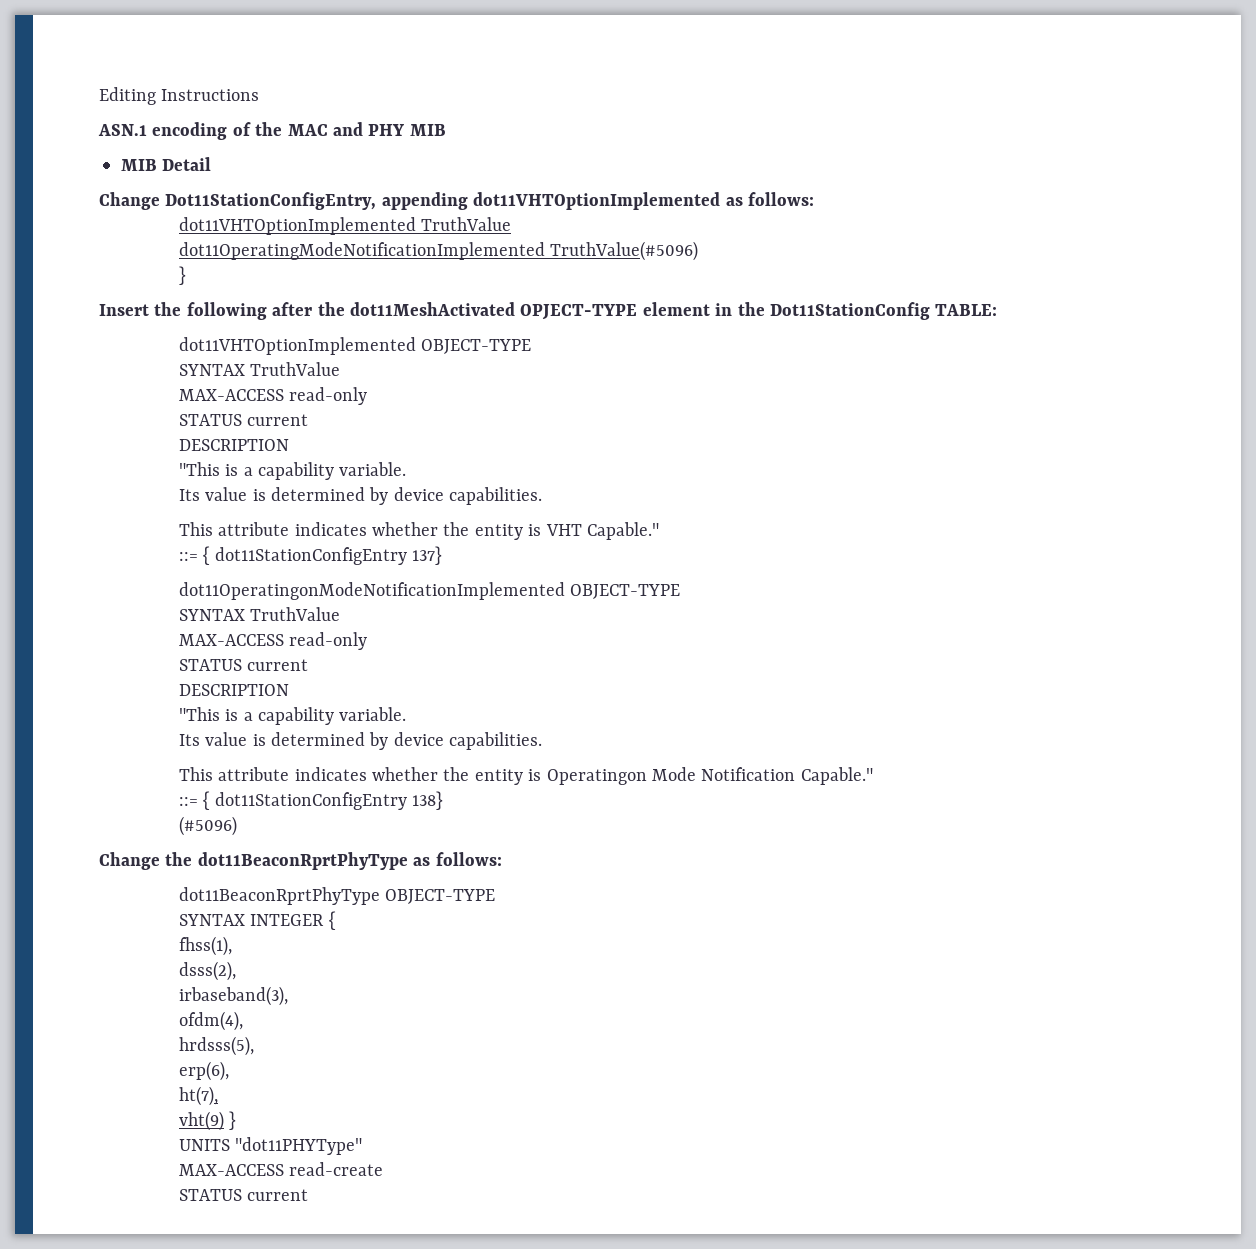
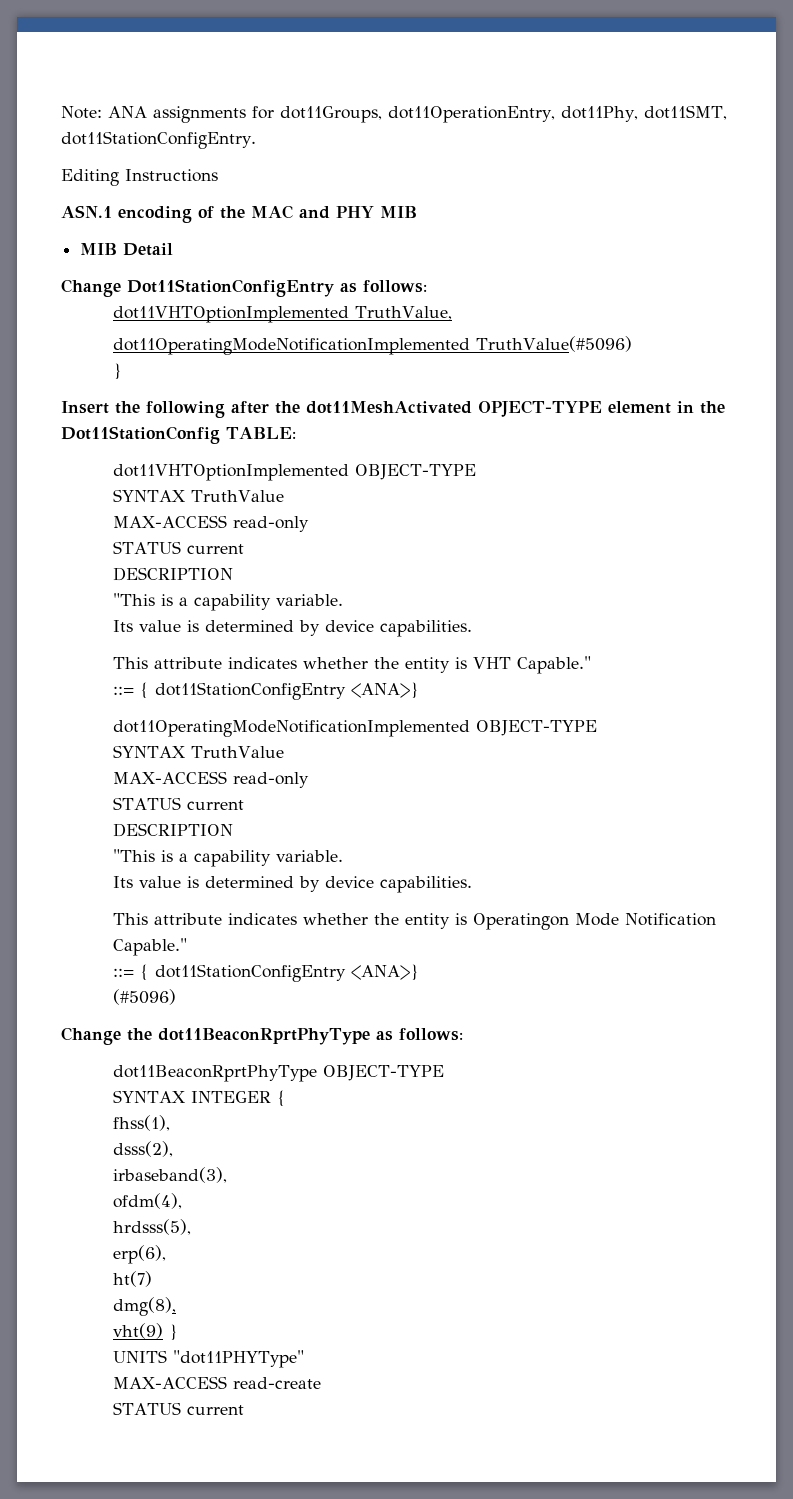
+ Note: ANA assignments for dot11Groups, dot11OperationEntry, dot11Phy, dot11SMT, dot11StationConfigEntry.
- Change Dot11StationConfigEntry, appending dot11VHTOptionImplemented as follows:
+ Change Dot11StationConfigEntry as follows:
- dot11VHTOptionImplemented TruthValue
+ dot11VHTOptionImplemented TruthValue,
  This attribute indicates whether the entity is VHT Capable."
- ::= { dot11StationConfigEntry 137}
- dot11OperatingonModeNotificationImplemented OBJECT-TYPE
+ ::= { dot11StationConfigEntry <ANA>}
+ dot11OperatingModeNotificationImplemented OBJECT-TYPE
  This attribute indicates whether the entity is Operatingon Mode Notification Capable."
- ::= { dot11StationConfigEntry 138}
+ ::= { dot11StationConfigEntry <ANA>}
- ht(7),
+ ht(7)
+ dmg(8),

